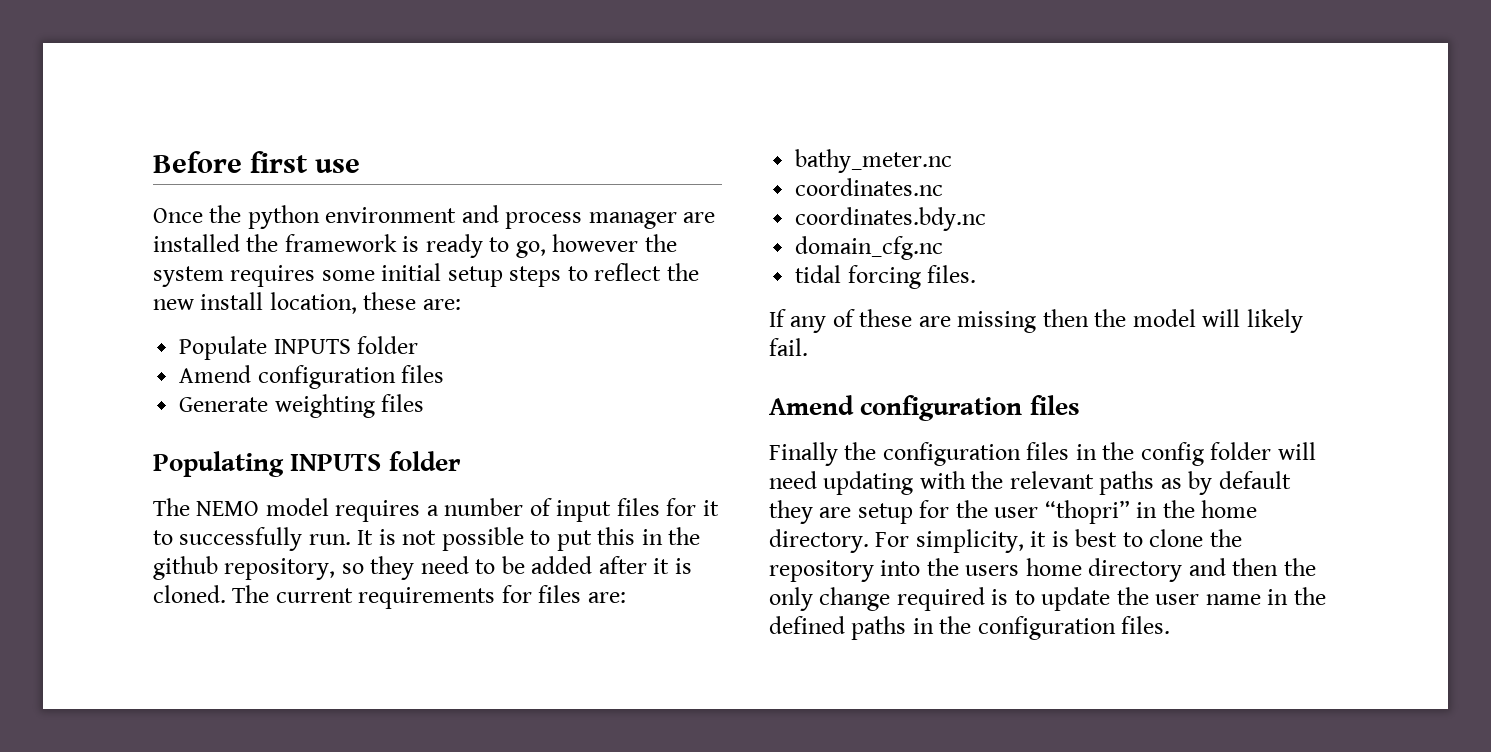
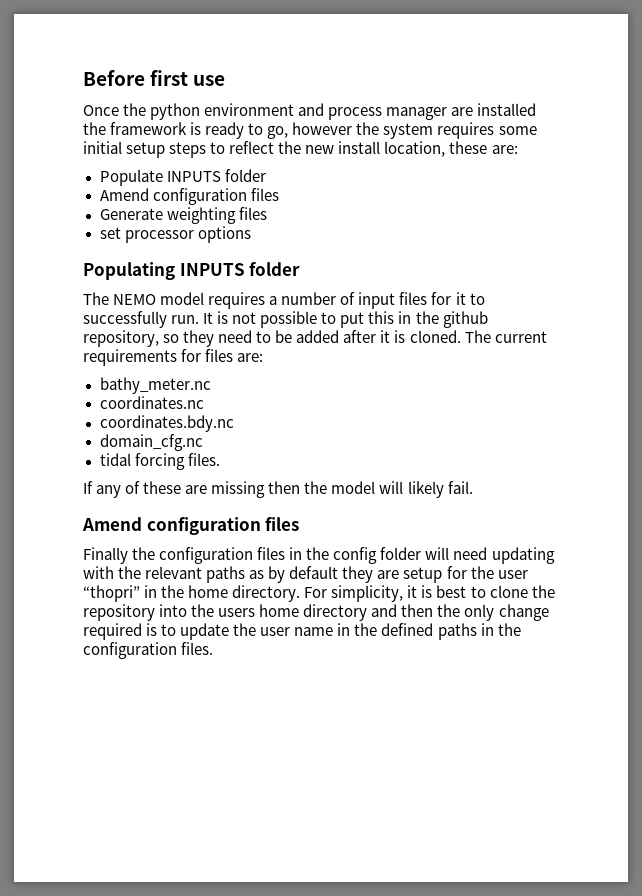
+ set processor options

